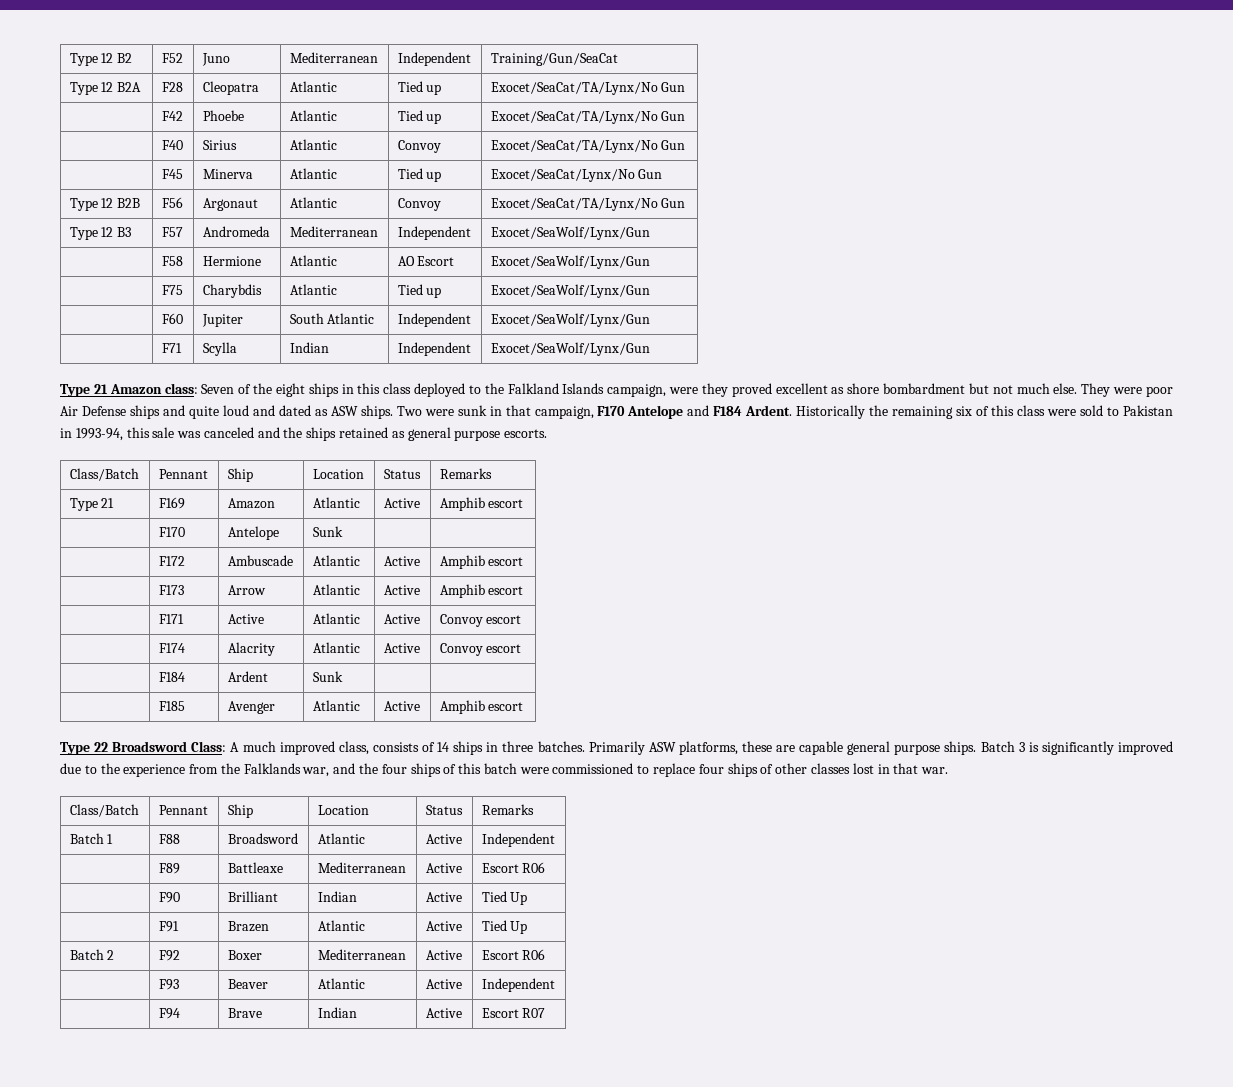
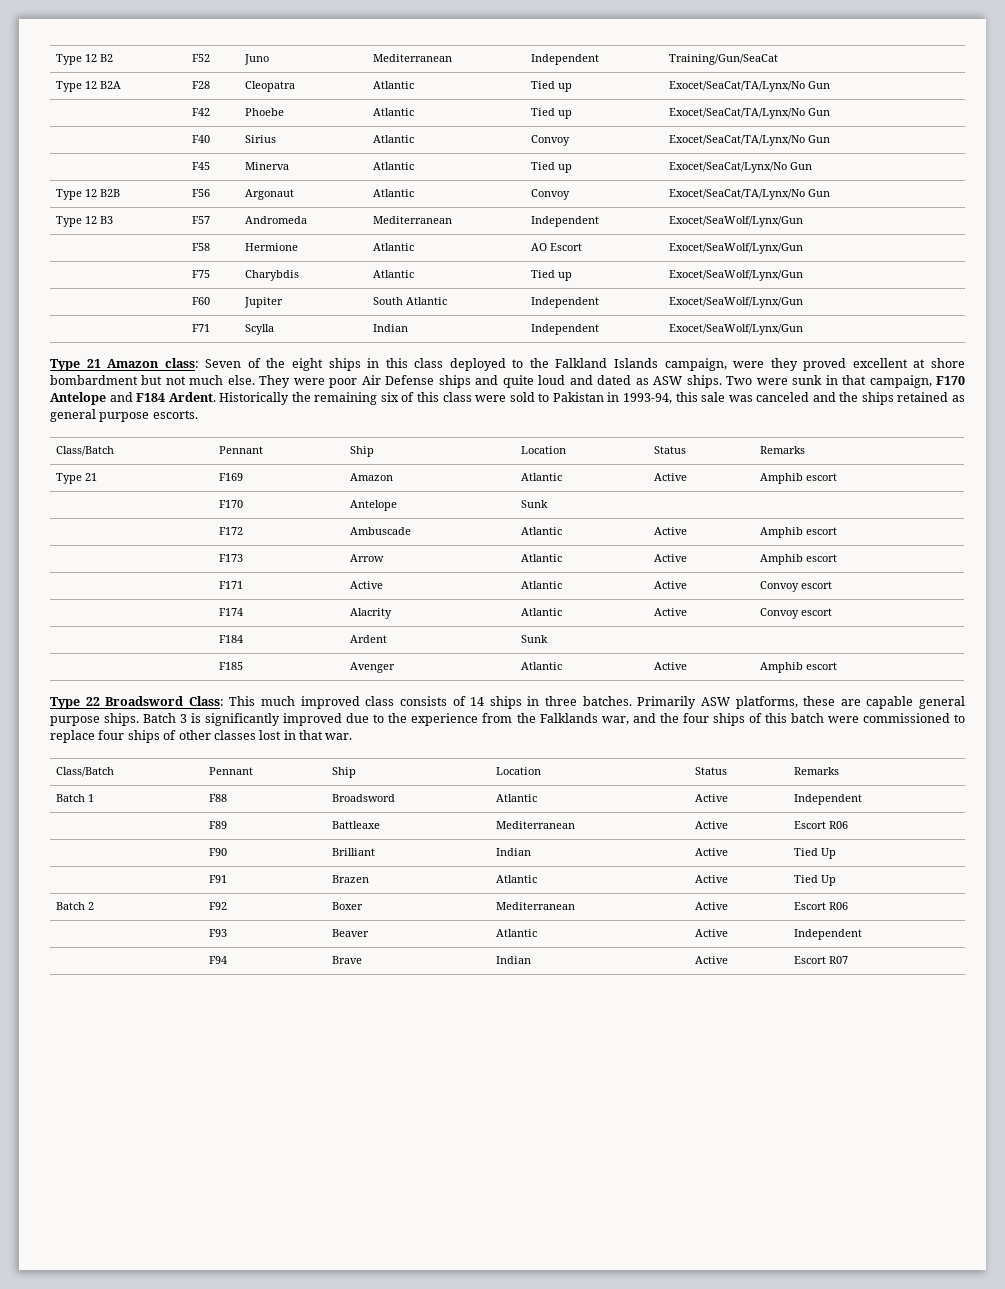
- Type 21 Amazon class: Seven of the eight ships in this class deployed to the Falkland Islands campaign, were they proved excellent as shore bombardment but not much else.
+ Type 21 Amazon class: Seven of the eight ships in this class deployed to the Falkland Islands campaign, were they proved excellent at shore bombardment but not much else.
- Type 22 Broadsword Class: A much improved class, consists of 14 ships in three batches.
+ Type 22 Broadsword Class: This much improved class consists of 14 ships in three batches.

